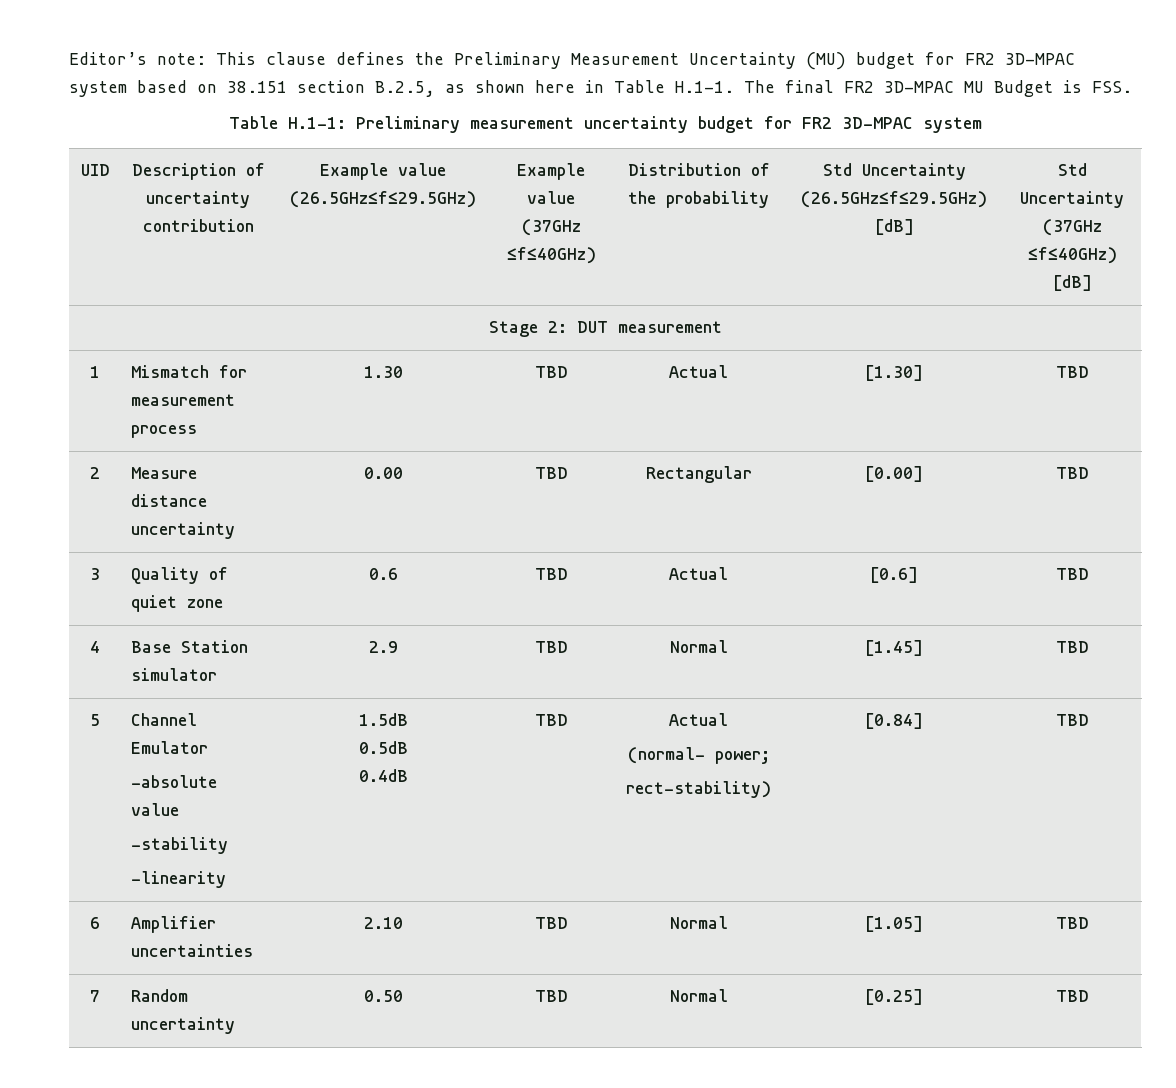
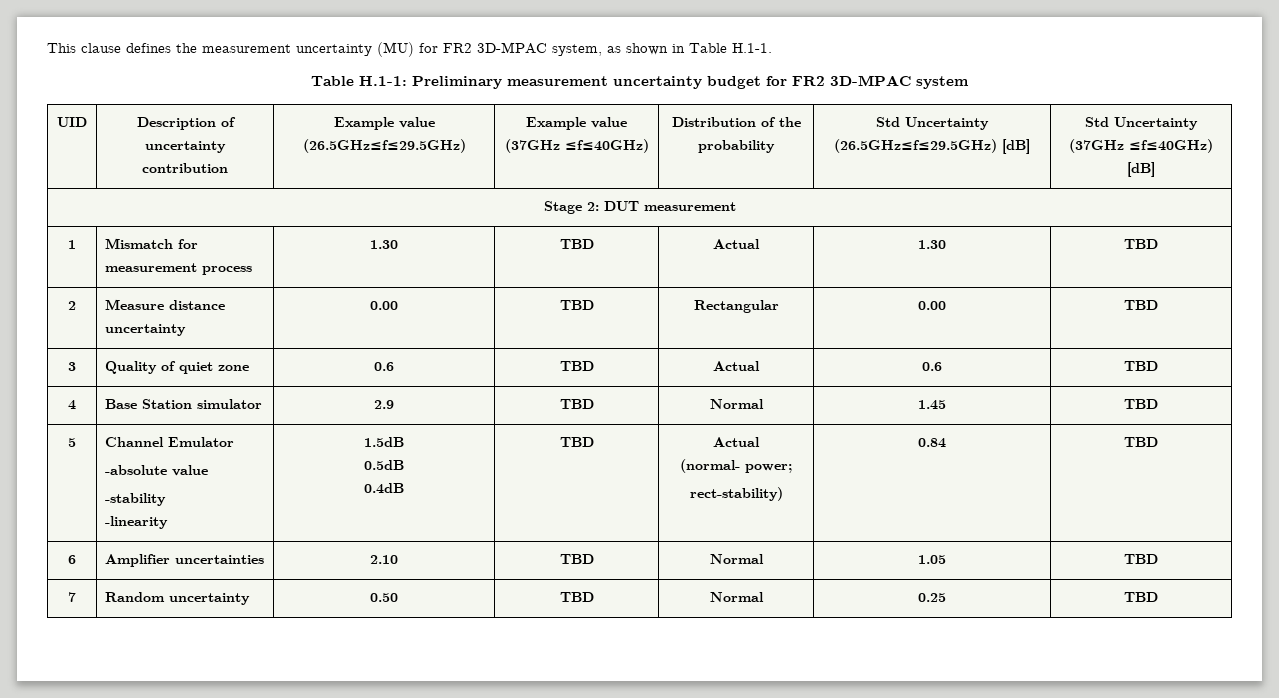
- Editor’s note: This clause defines the Preliminary Measurement Uncertainty (MU) budget for FR2 3D-MPAC system based on 38.151 section B.2.5, as shown here in Table H.1-1. The final FR2 3D-MPAC MU Budget is FSS.
+ This clause defines the measurement uncertainty (MU) for FR2 3D-MPAC system, as shown in Table H.1-1.
- 1 | Mismatch for measurement process | 1.30 | TBD | Actual | [1.30] | TBD
+ 1 | Mismatch for measurement process | 1.30 | TBD | Actual | 1.30 | TBD
- 2 | Measure distance uncertainty | 0.00 | TBD | Rectangular | [0.00] | TBD
+ 2 | Measure distance uncertainty | 0.00 | TBD | Rectangular | 0.00 | TBD
- 3 | Quality of quiet zone | 0.6 | TBD | Actual | [0.6] | TBD
+ 3 | Quality of quiet zone | 0.6 | TBD | Actual | 0.6 | TBD
- 4 | Base Station simulator | 2.9 | TBD | Normal | [1.45] | TBD
+ 4 | Base Station simulator | 2.9 | TBD | Normal | 1.45 | TBD
  5 | Channel Emulator
  -absolute value
  -stability
  -linearity | 1.5dB
  0.5dB
  0.4dB | TBD | Actual
  (normal- power;
- rect-stability) | [0.84] | TBD
+ rect-stability) | 0.84 | TBD
- 6 | Amplifier uncertainties | 2.10 | TBD | Normal | [1.05] | TBD
+ 6 | Amplifier uncertainties | 2.10 | TBD | Normal | 1.05 | TBD
- 7 | Random uncertainty | 0.50 | TBD | Normal | [0.25] | TBD
+ 7 | Random uncertainty | 0.50 | TBD | Normal | 0.25 | TBD

